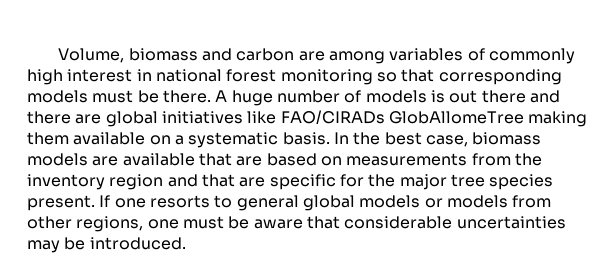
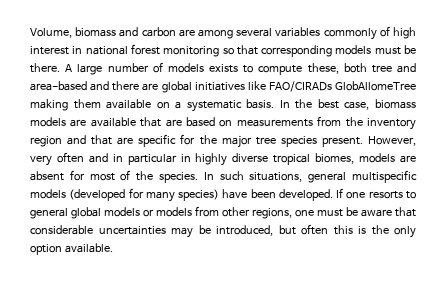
- Volume, biomass and carbon are among variables of commonly high interest in national forest monitoring so that corresponding models must be there.
+ Volume, biomass and carbon are among several variables commonly of high interest in national forest monitoring so that corresponding models must be there.
- A huge number of models is out there and there are global initiatives like FAO/CIRADs GlobAllomeTree making them available on a systematic basis.
+ A large number of models exists to compute these, both tree and area-based and there are global initiatives like FAO/CIRADs GlobAllomeTree making them available on a systematic basis.
+ However, very often and in particular in highly diverse tropical biomes, models are absent for most of the species. In such situations, general multispecific models (developed for many species) have been developed.
- If one resorts to general global models or models from other regions, one must be aware that considerable uncertainties may be introduced.
+ If one resorts to general global models or models from other regions, one must be aware that considerable uncertainties may be introduced, but often this is the only option available.

